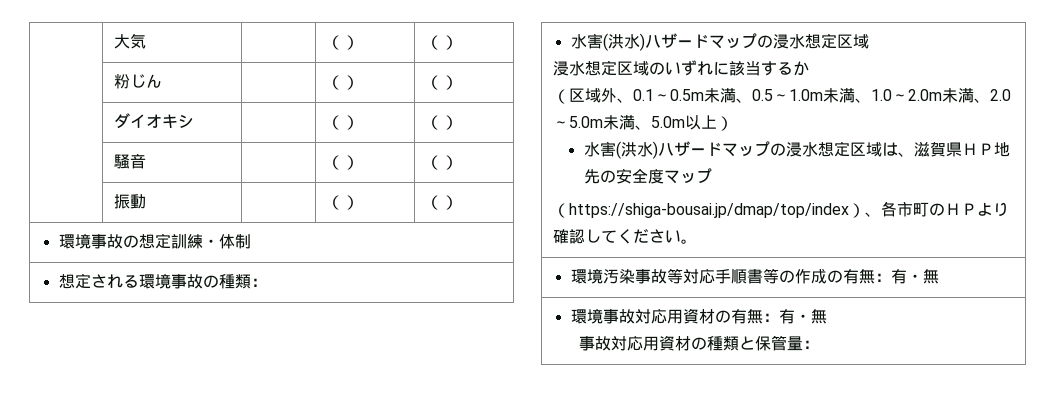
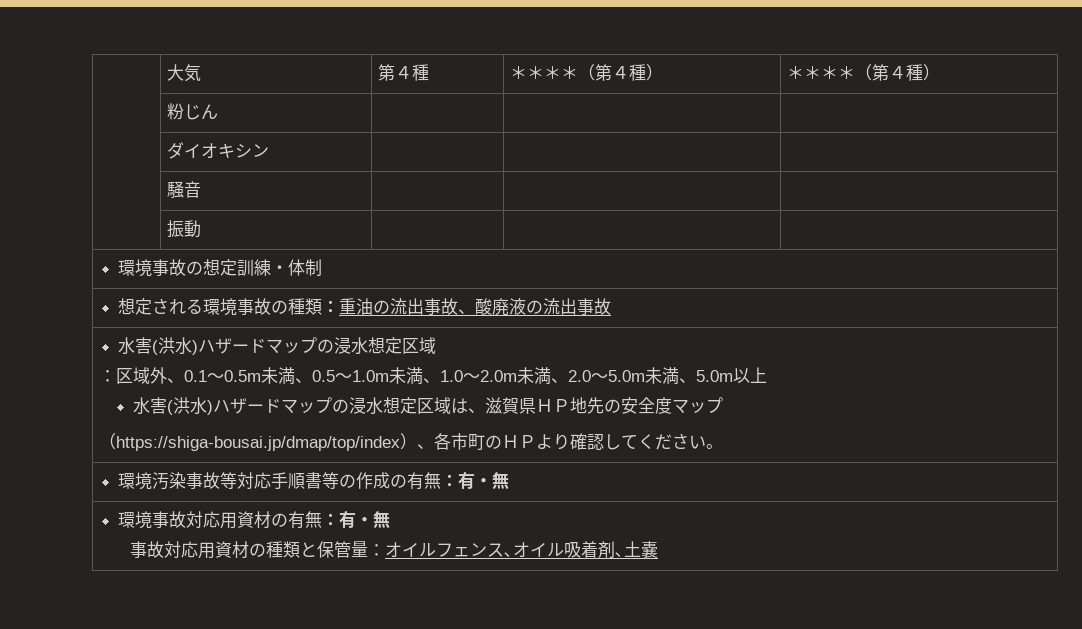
- | 大気 | | （） | （）
+ | 大気 | 第４種 | ＊＊＊＊（第４種） | ＊＊＊＊（第４種）
- | 粉じん | | （） | （）
+ | 粉じん | | |
- | ダイオキシ | | （） | （）
+ | ダイオキシン | | |
- | 騒音 | | （） | （）
+ | 騒音 | | |
- | 振動 | | （） | （）
+ | 振動 | | |
- 想定される環境事故の種類：
+ 想定される環境事故の種類：重油の流出事故、酸廃液の流出事故
- 浸水想定区域のいずれに該当するか
- （区域外、0.1～0.5m未満、0.5～1.0m未満、1.0～2.0m未満、2.0～5.0m未満、5.0m以上）
+ ：区域外、0.1～0.5m未満、0.5～1.0m未満、1.0～2.0m未満、2.0～5.0m未満、5.0m以上
  環境事故対応用資材の有無：有・無
- 事故対応用資材の種類と保管量：
+ 事故対応用資材の種類と保管量：オイルフェンス､オイル吸着剤､土嚢

